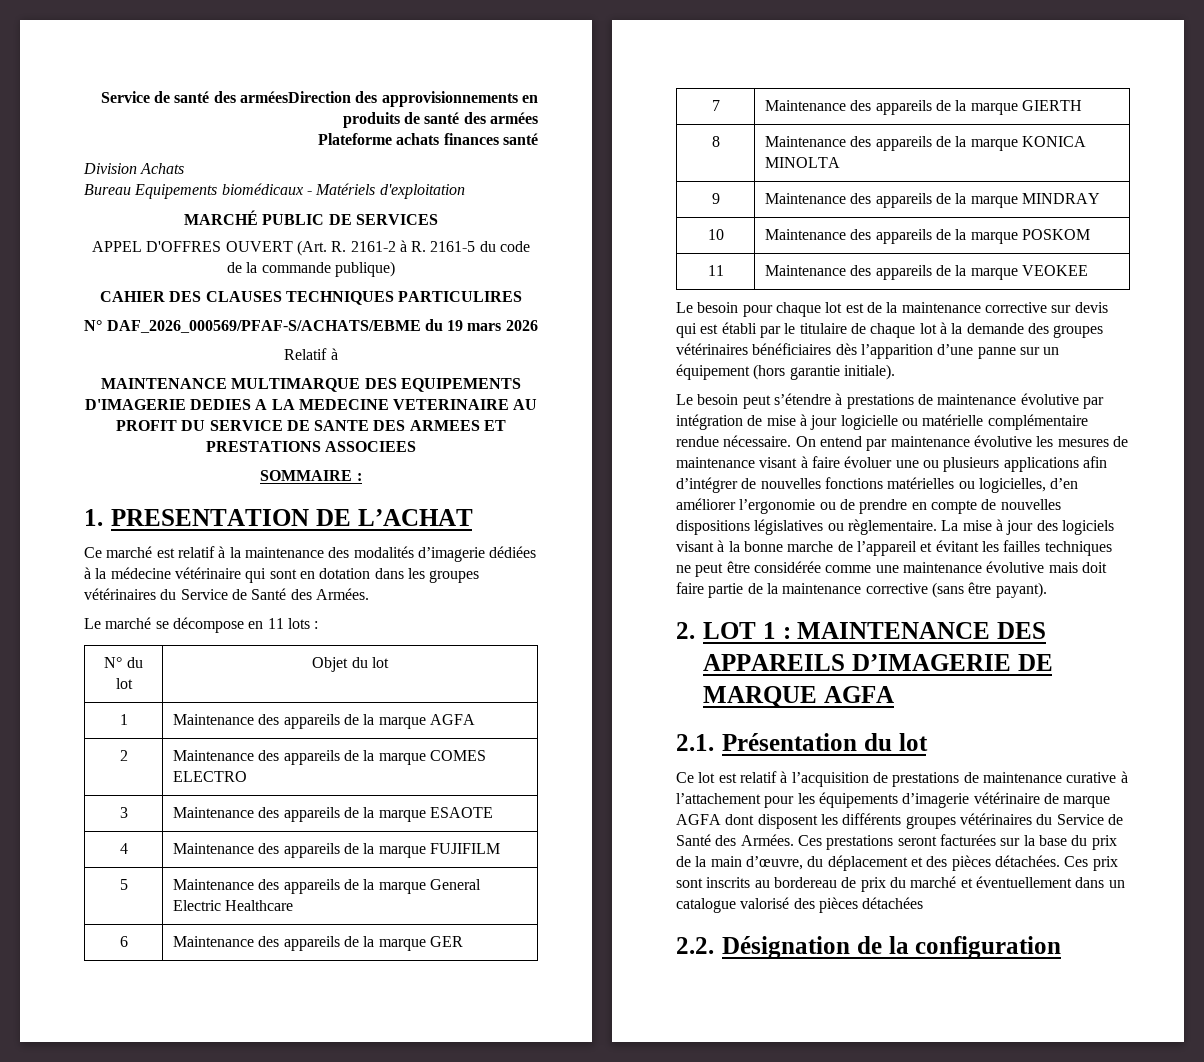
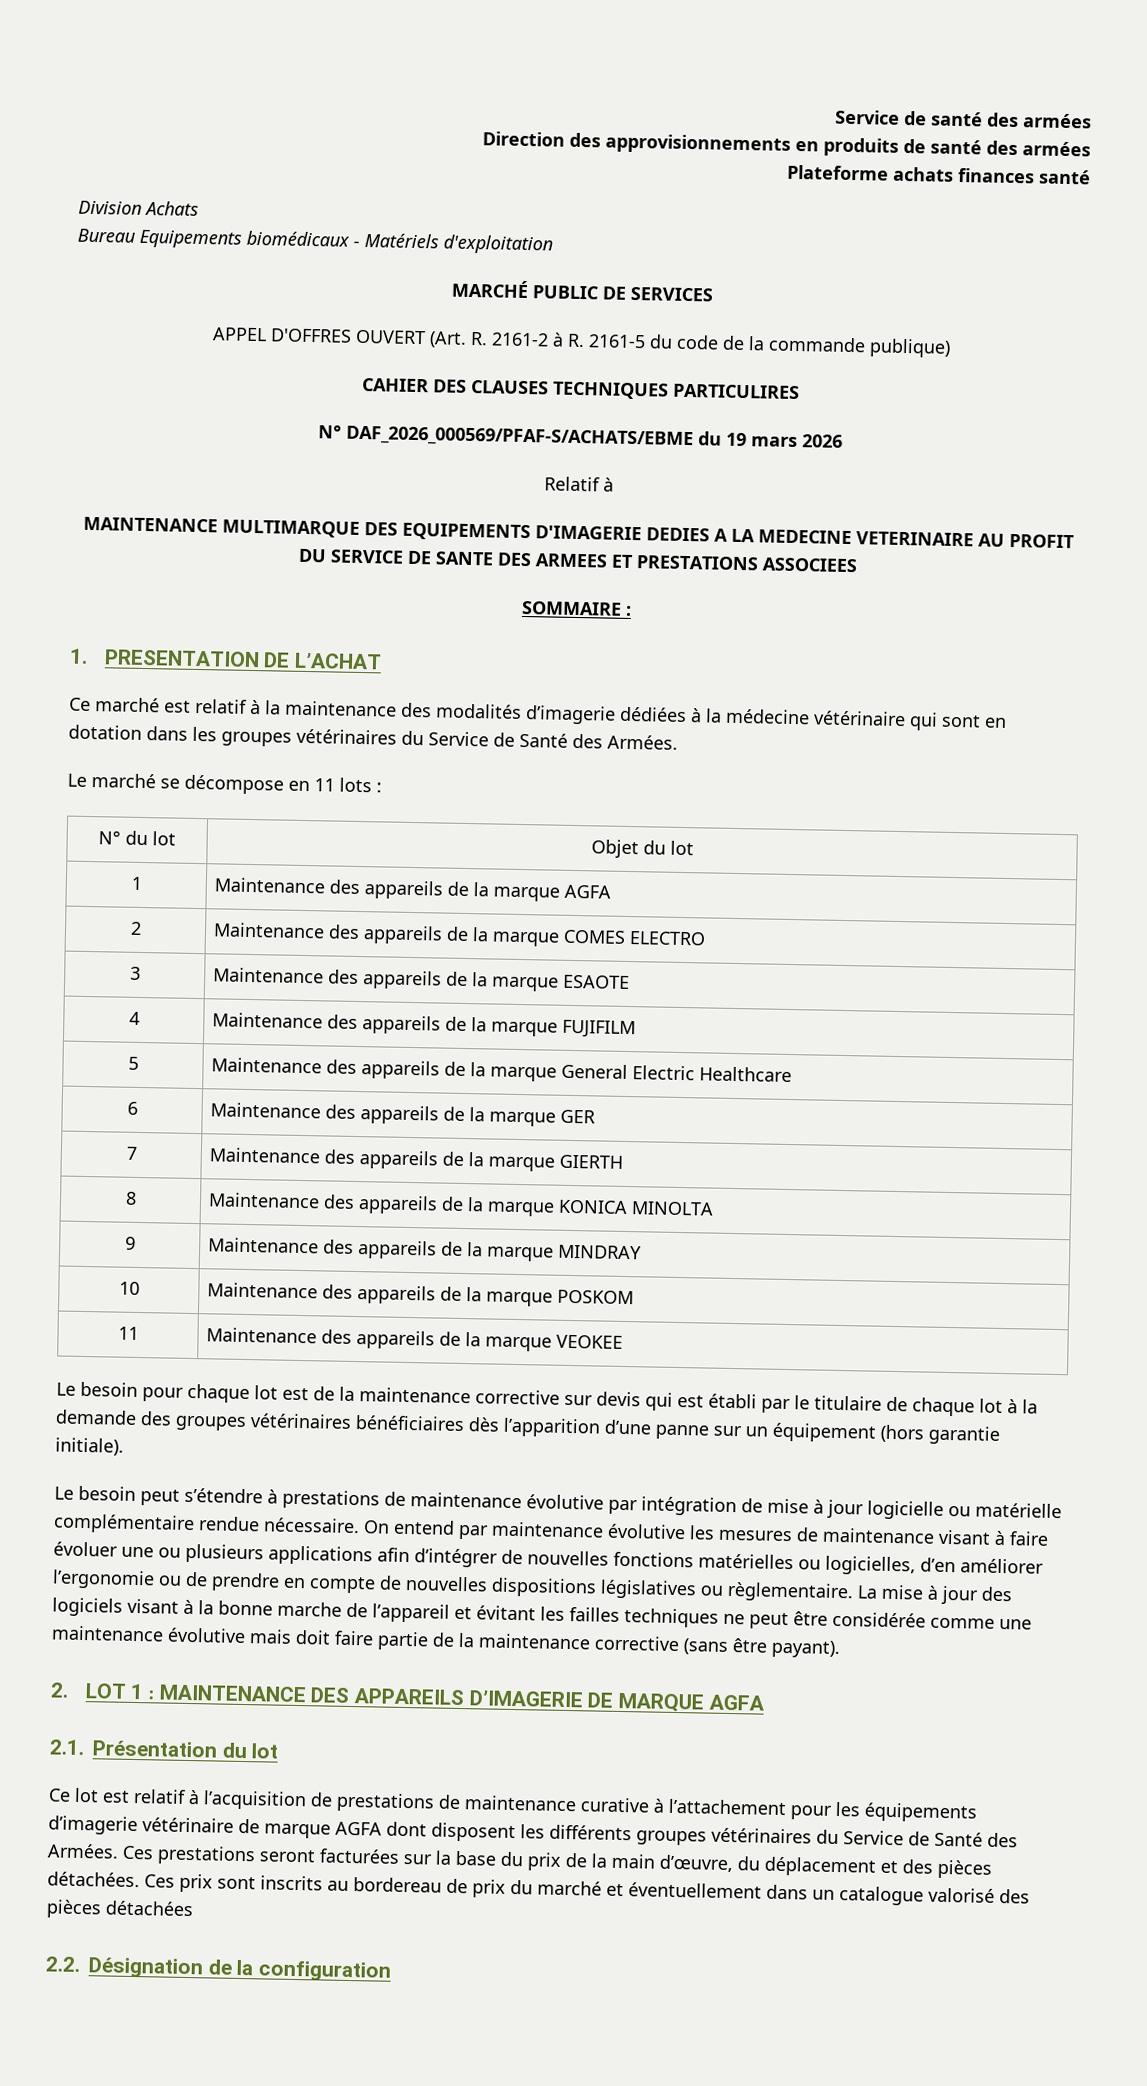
- Service de santé des arméesDirection des approvisionnements en produits de santé des armées
+ Service de santé des armées
+ Direction des approvisionnements en produits de santé des armées

